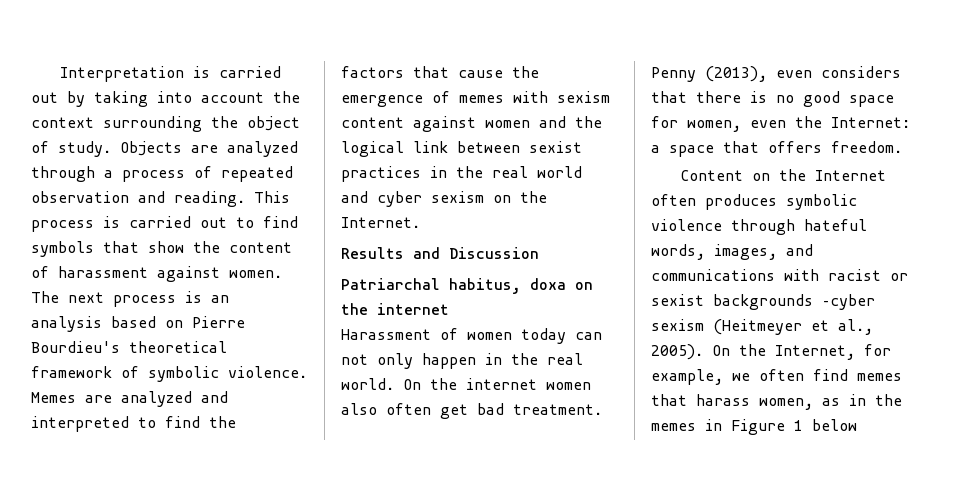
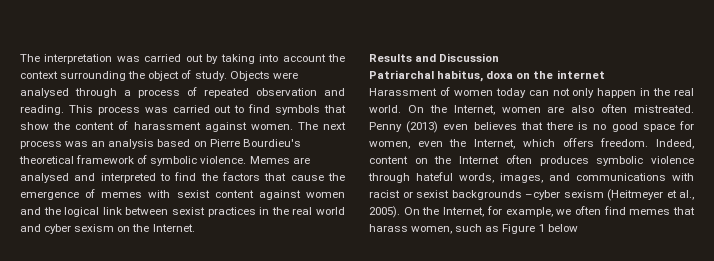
- Interpretation is carried out by taking into account the context surrounding the object of study.
+ The interpretation was carried out by taking into account the context surrounding the object of study.
- Objects are analyzed through a process of repeated observation and reading.
+ Objects were analysed through a process of repeated observation and reading.
- This process is carried out to find symbols that show the content of harassment against women.
+ This process was carried out to find symbols that show the content of harassment against women.
- The next process is an analysis based on Pierre Bourdieu's theoretical framework of symbolic violence.
+ The next process was an analysis based on Pierre Bourdieu's theoretical framework of symbolic violence.
- Memes are analyzed and interpreted to find the factors that cause the emergence of memes with sexism content against women and the logical link between sexist practices in the real world and cyber sexism on the Internet.
+ Memes are analysed and interpreted to find the factors that cause the emergence of memes with sexist content against women and the logical link between sexist practices in the real world and cyber sexism on the Internet.
- On the internet women also often get bad treatment. Penny (2013), even considers that there is no good space for women, even the Internet: a space that offers freedom.
- Content on the Internet often produces symbolic violence through hateful words, images, and communications with racist or sexist backgrounds –cyber sexism (Heitmeyer et al., 2005).
+ On the Internet, women are also often mistreated. Penny (2013) even believes that there is no good space for women, even the Internet, which offers freedom. Indeed, content on the Internet often produces symbolic violence through hateful words, images, and communications with racist or sexist backgrounds –cyber sexism (Heitmeyer et al., 2005).
- On the Internet, for example, we often find memes that harass women, as in the memes in Figure 1 below
+ On the Internet, for example, we often find memes that harass women, such as Figure 1 below

